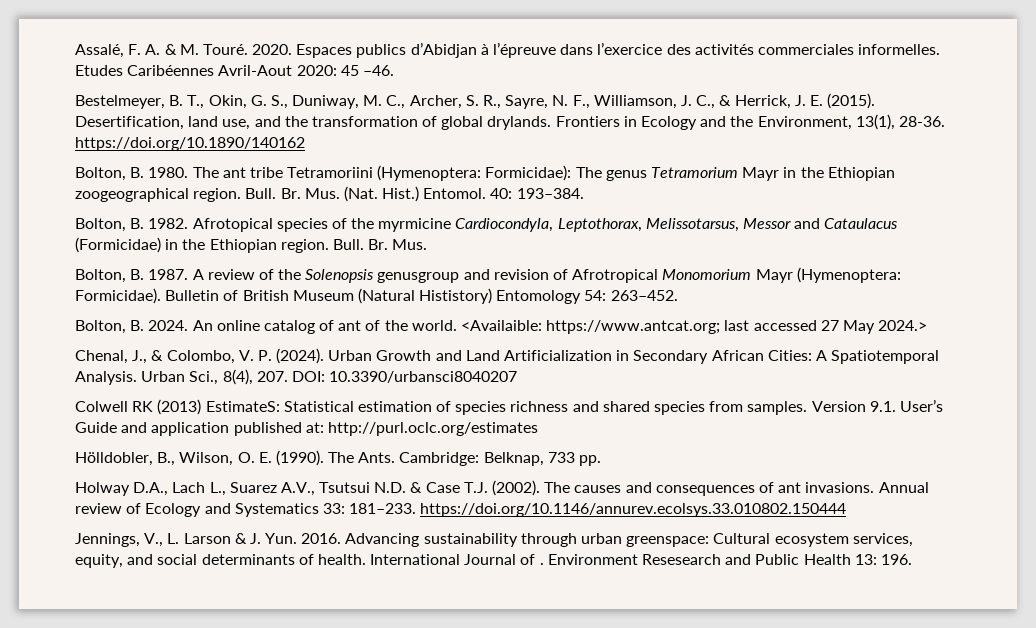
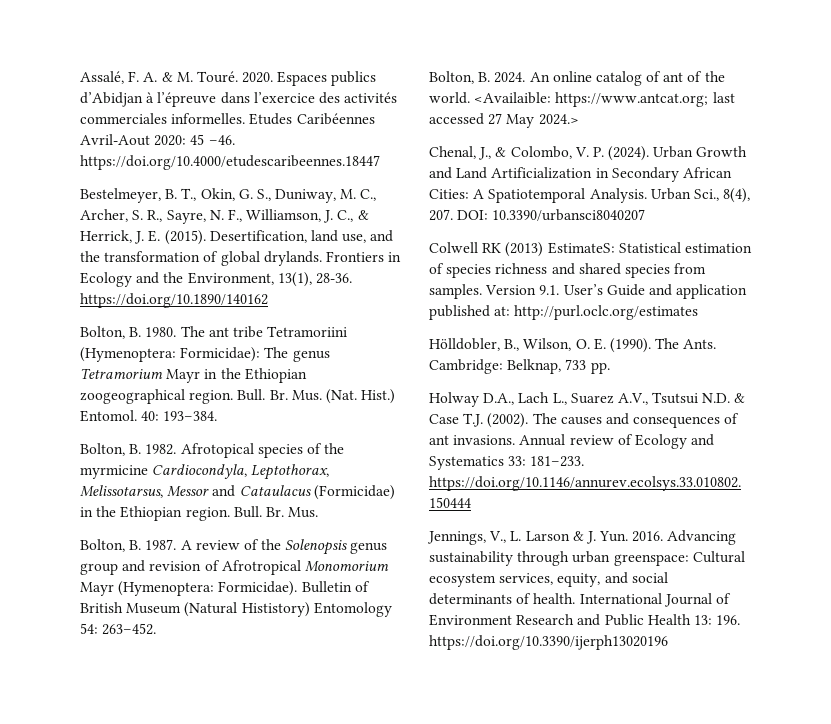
- Etudes Caribéennes Avril-Aout 2020: 45 –46.
+ Etudes Caribéennes Avril-Aout 2020: 45 –46. https://doi.org/10.4000/etudescaribeennes.18447
- A review of the Solenopsis genusgroup and revision of Afrotropical Monomorium Mayr (Hymenoptera: Formicidae).
+ A review of the Solenopsis genus group and revision of Afrotropical Monomorium Mayr (Hymenoptera: Formicidae).
- International Journal of . Environment Resesearch and Public Health 13: 196.
+ International Journal of Environment Research and Public Health 13: 196. https://doi.org/10.3390/ijerph13020196

